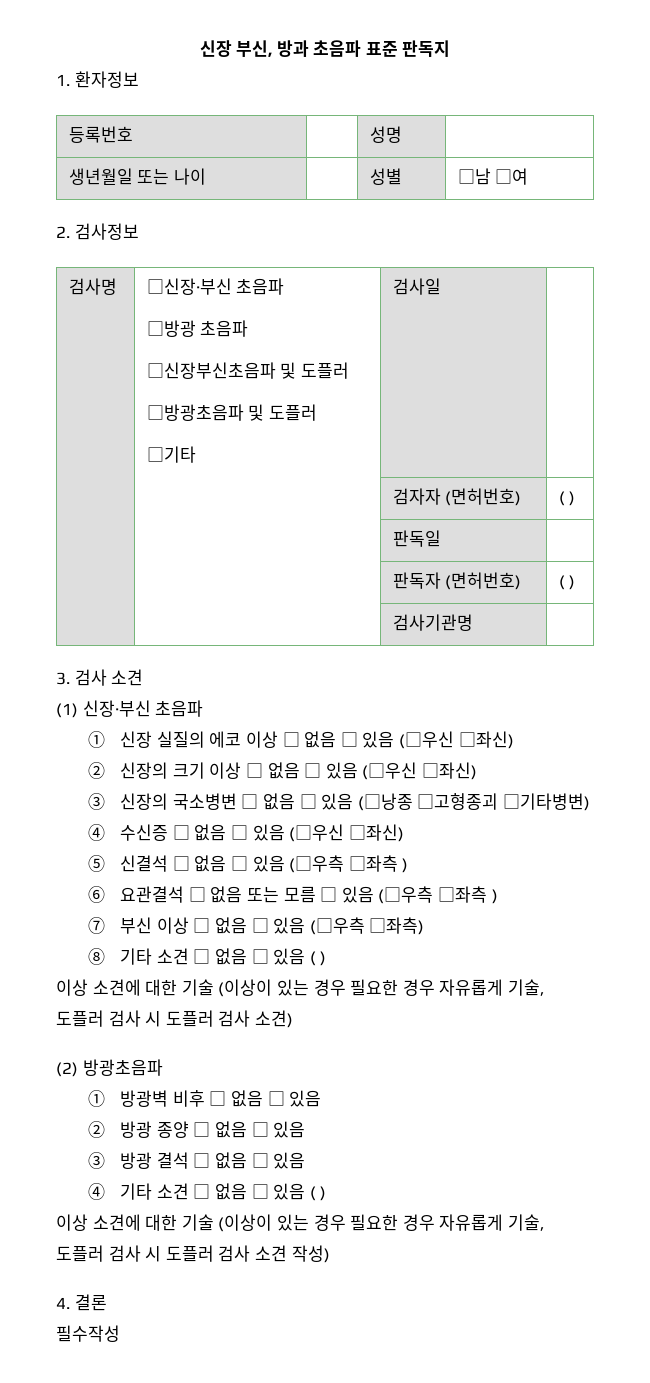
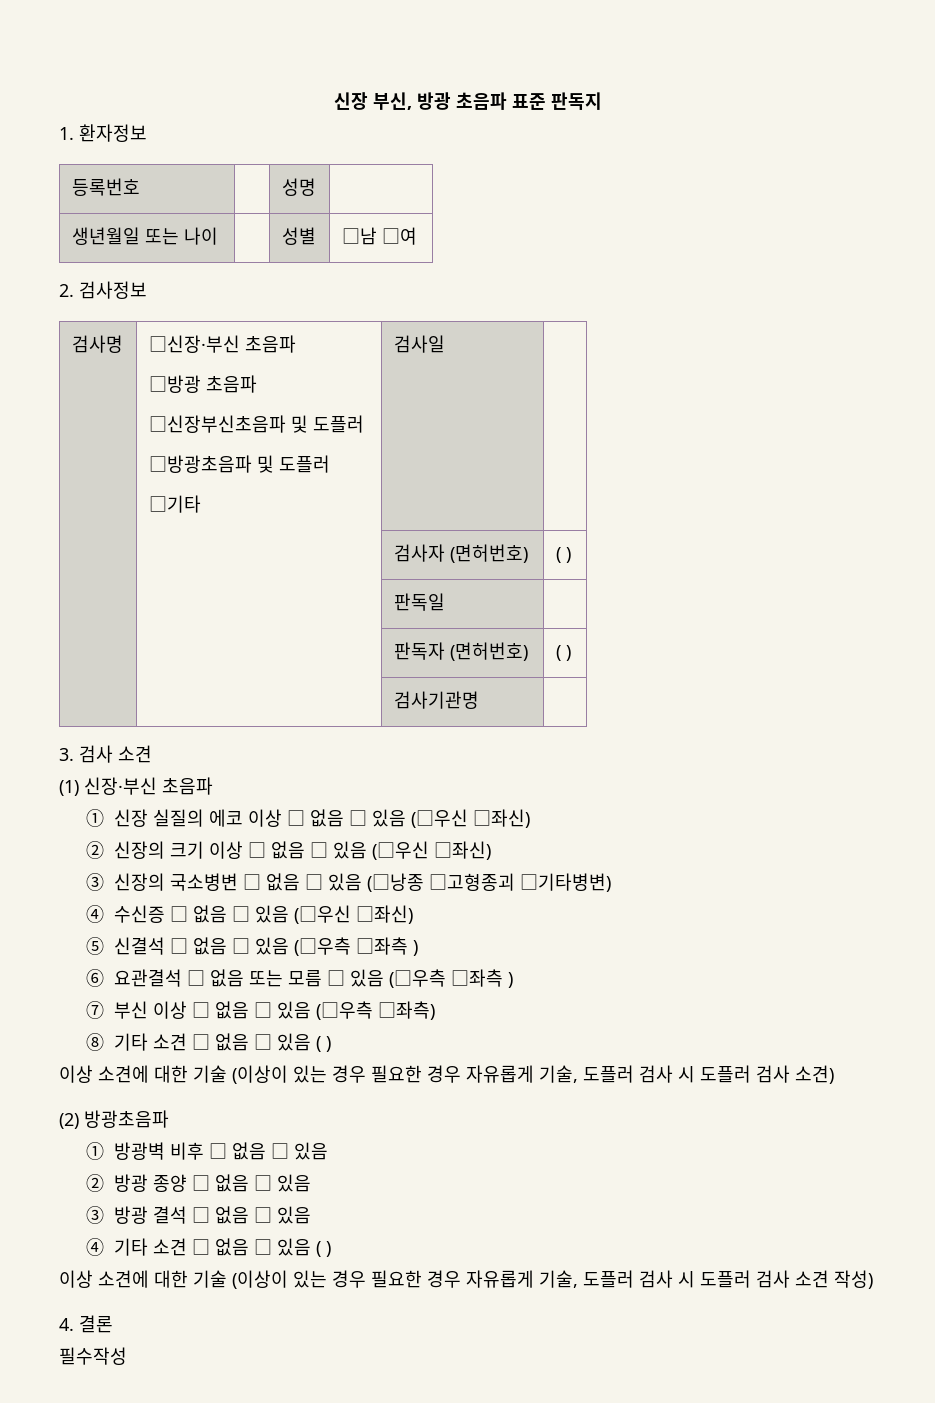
- 신장 부신, 방과 초음파 표준 판독지
+ 신장 부신, 방광 초음파 표준 판독지
- | | 검자자 (면허번호) | ( )
+ | | 검사자 (면허번호) | ( )

